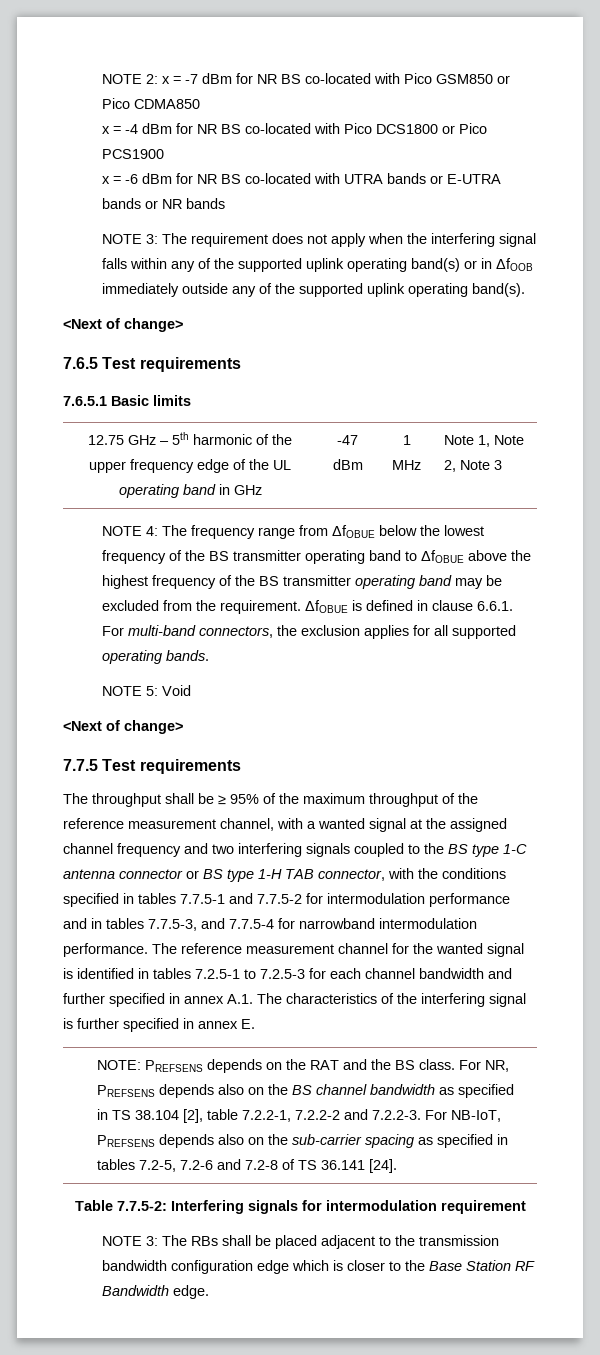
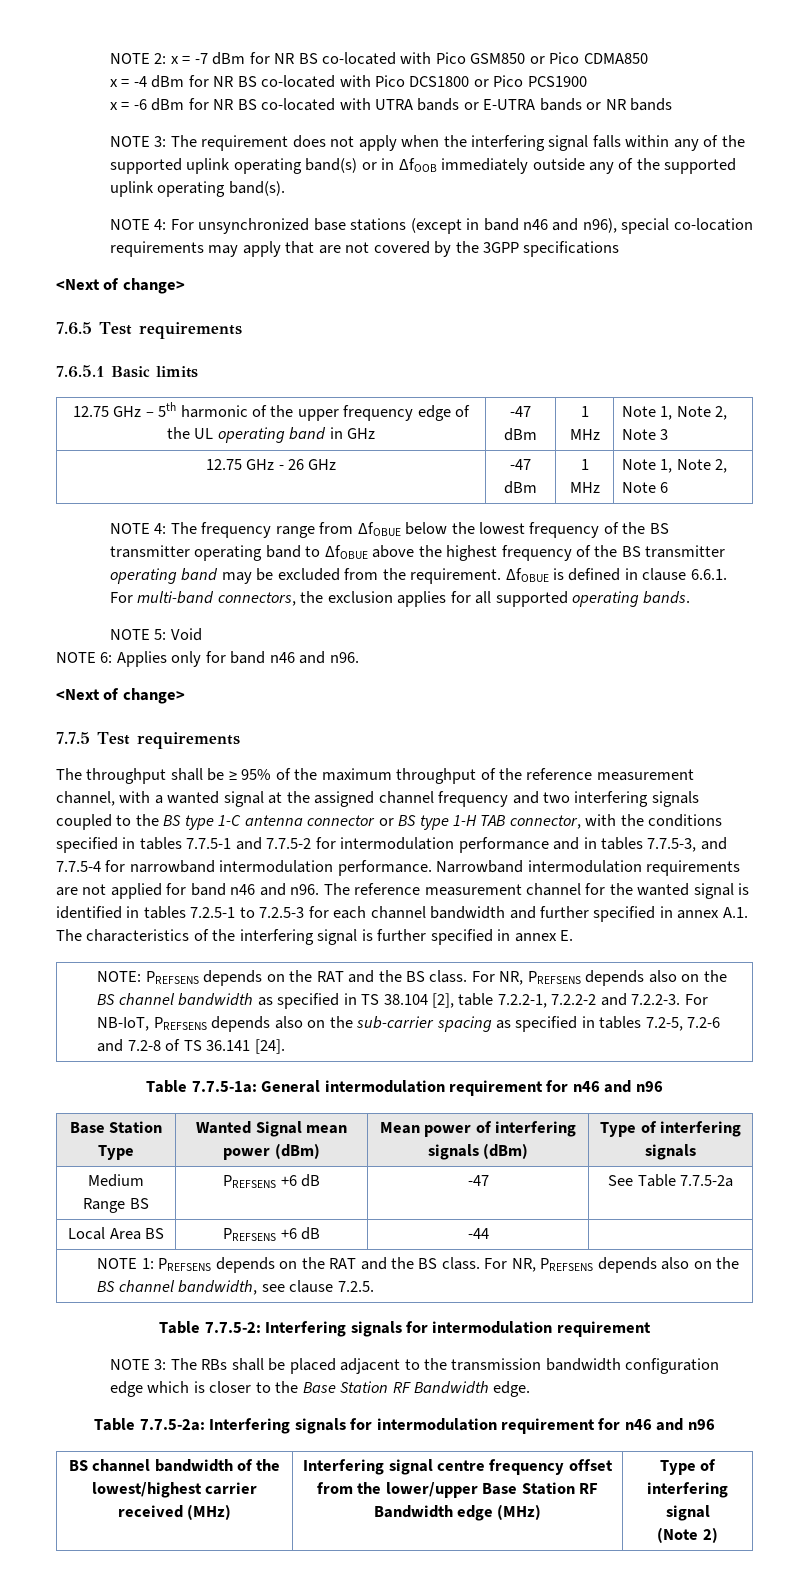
+ NOTE 4: For unsynchronized base stations (except in band n46 and n96), special co-location requirements may apply that are not covered by the 3GPP specifications
+ 12.75 GHz - 26 GHz | -47 dBm | 1 MHz | Note 1, Note 2, Note 6
+ NOTE 6: Applies only for band n46 and n96.
+ Narrowband intermodulation requirements are not applied for band n46 and n96.
+ Table 7.7.5-1a: General intermodulation requirement for n46 and n96
+ Base Station Type | Wanted Signal mean power (dBm) | Mean power of interfering signals (dBm) | Type of interfering signals
+ Medium Range BS | PREFSENS +6 dB | -47 | See Table 7.7.5-2a
+ Local Area BS | PREFSENS +6 dB | -44 |
+ NOTE 1: PREFSENS depends on the RAT and the BS class. For NR, PREFSENS depends also on the BS channel bandwidth, see clause 7.2.5.
+ Table 7.7.5-2a: Interfering signals for intermodulation requirement for n46 and n96
+ BS channel bandwidth of the lowest/highest carrier received (MHz) | Interfering signal centre frequency offset from the lower/upper Base Station RF Bandwidth edge (MHz) | Type of interfering signal
+ (Note 2)

